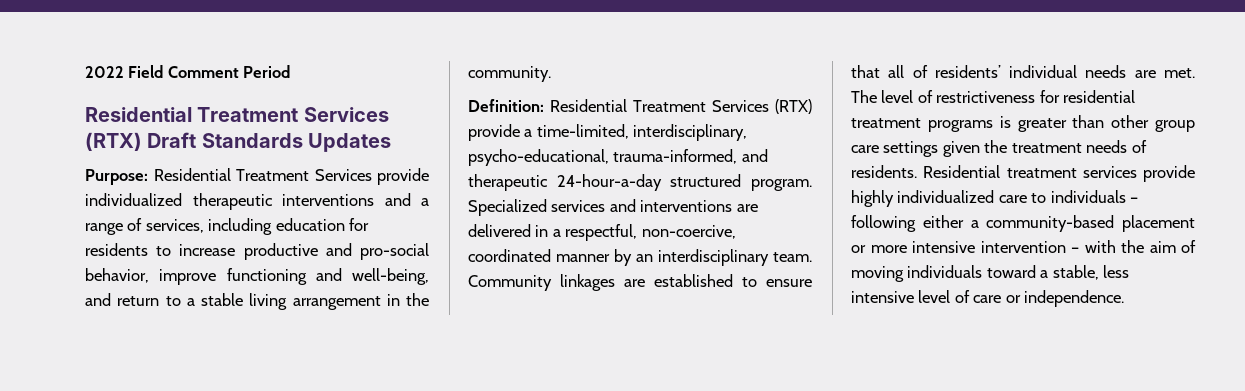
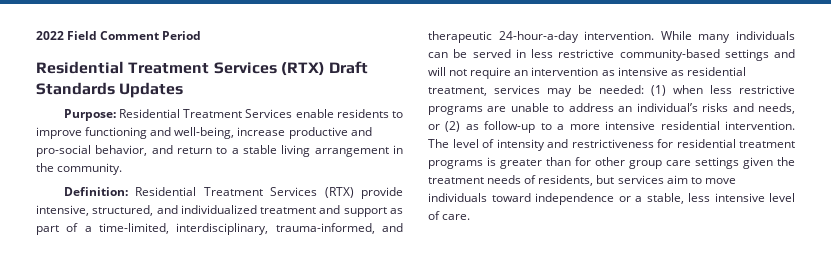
- Purpose: Residential Treatment Services provide individualized therapeutic interventions and a range of services, including education for residents to increase productive and pro-social behavior, improve functioning and well-being, and return to a stable living arrangement in the community.
+ Purpose: Residential Treatment Services enable residents to improve functioning and well-being, increase productive and pro-social behavior, and return to a stable living arrangement in the community.
- Definition: Residential Treatment Services (RTX) provide a time-limited, interdisciplinary, psycho-educational, trauma-informed, and therapeutic 24-hour-a-day structured program. Specialized services and interventions are delivered in a respectful, non-coercive, coordinated manner by an interdisciplinary team. Community linkages are established to ensure that all of residents’ individual needs are met.
+ Definition: Residential Treatment Services (RTX) provide intensive, structured, and individualized treatment and support as part of a time-limited, interdisciplinary, trauma-informed, and therapeutic 24-hour-a-day intervention. While many individuals can be served in less restrictive community-based settings and will not require an intervention as intensive as residential treatment, services may be needed: (1) when less restrictive programs are unable to address an individual’s risks and needs, or (2) as follow-up to a more intensive residential intervention.
- The level of restrictiveness for residential treatment programs is greater than other group care settings given the treatment needs of residents. Residential treatment services provide highly individualized care to individuals – following either a community-based placement or more intensive intervention – with the aim of moving individuals toward a stable, less intensive level of care or independence.
+ The level of intensity and restrictiveness for residential treatment programs is greater than for other group care settings given the treatment needs of residents, but services aim to move individuals toward independence or a stable, less intensive level of care.

